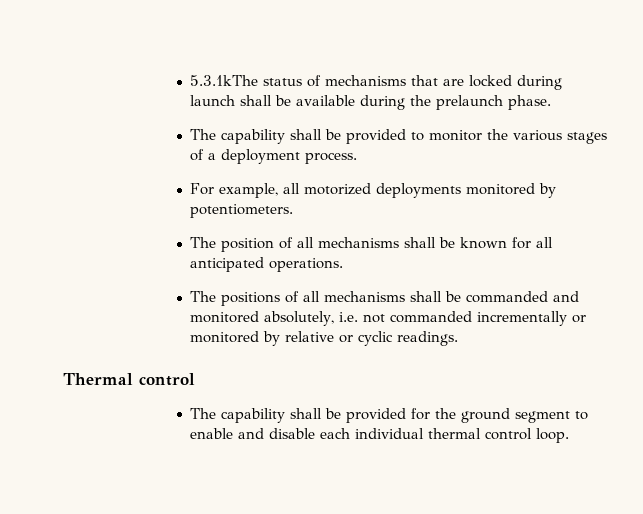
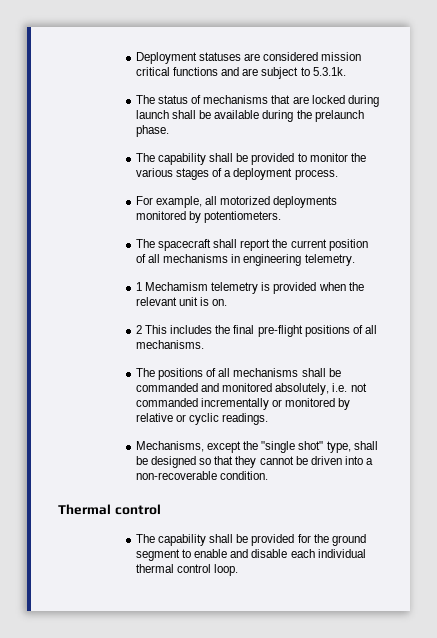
- 5.3.1kThe status of mechanisms that are locked during launch shall be available during the prelaunch phase.
+ Deployment statuses are considered mission critical functions and are subject to 5.3.1k.
+ The status of mechanisms that are locked during launch shall be available during the prelaunch phase.
- The position of all mechanisms shall be known for all anticipated operations.
+ The spacecraft shall report the current position of all mechanisms in engineering telemetry.
+ 1 Mechamism telemetry is provided when the relevant unit is on.
+ 2 This includes the final pre-flight positions of all mechanisms.
+ Mechanisms, except the "single shot" type, shall be designed so that they cannot be driven into a non-recoverable condition.

